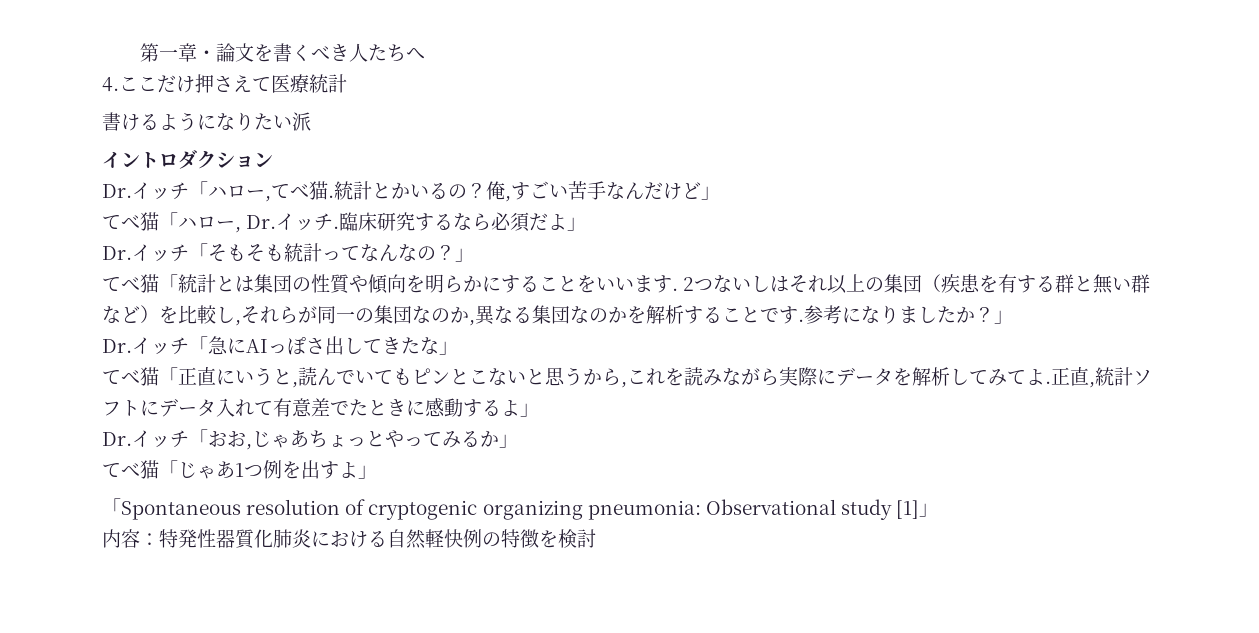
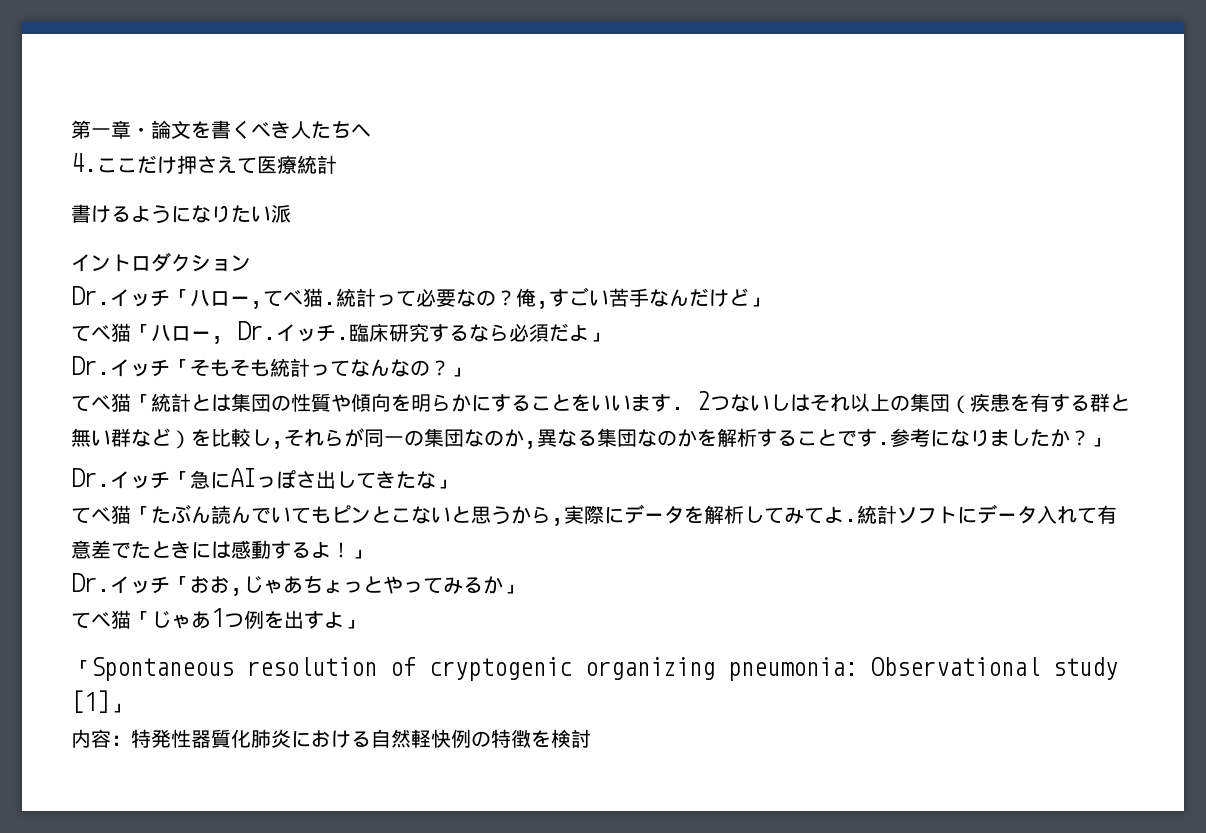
- 統計とかいるの？
+ 統計って必要なの？
- てべ猫「正直にいうと,読んでいてもピンとこないと思うから,これを読みながら実際にデータを解析してみてよ.
+ てべ猫「たぶん読んでいてもピンとこないと思うから,実際にデータを解析してみてよ.
- 正直,統計ソフトにデータ入れて有意差でたときに感動するよ」
+ 統計ソフトにデータ入れて有意差でたときには感動するよ！」

